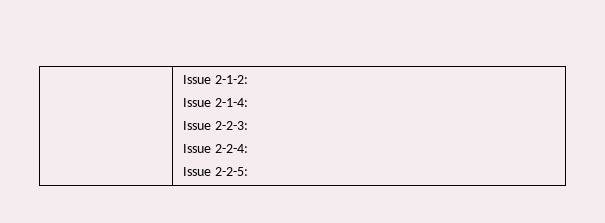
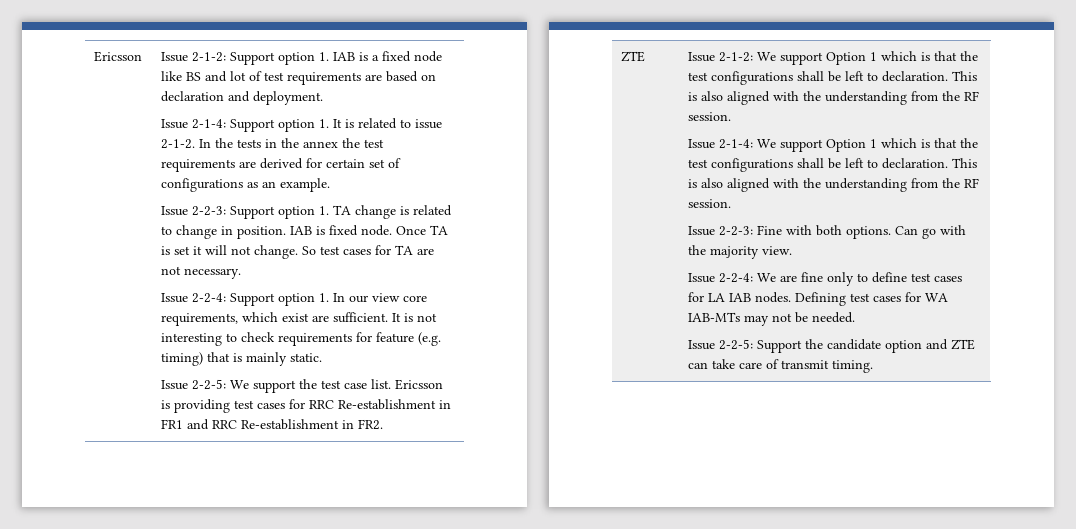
- Issue 2-1-2:
- Issue 2-1-4:
- Issue 2-2-3:
- Issue 2-2-4:
- Issue 2-2-5:
+ Ericsson | Issue 2-1-2: Support option 1. IAB is a fixed node like BS and lot of test requirements are based on declaration and deployment.
+ Issue 2-1-4: Support option 1. It is related to issue 2-1-2. In the tests in the annex the test requirements are derived for certain set of configurations as an example.
+ Issue 2-2-3: Support option 1. TA change is related to change in position. IAB is fixed node. Once TA is set it will not change. So test cases for TA are not necessary.
+ Issue 2-2-4: Support option 1. In our view core requirements, which exist are sufficient. It is not interesting to check requirements for feature (e.g. timing) that is mainly static.
+ Issue 2-2-5: We support the test case list. Ericsson is providing test cases for RRC Re-establishment in FR1 and RRC Re-establishment in FR2.
+ ZTE | Issue 2-1-2: We support Option 1 which is that the test configurations shall be left to declaration. This is also aligned with the understanding from the RF session.
+ Issue 2-1-4: We support Option 1 which is that the test configurations shall be left to declaration. This is also aligned with the understanding from the RF session.
+ Issue 2-2-3: Fine with both options. Can go with the majority view.
+ Issue 2-2-4: We are fine only to define test cases for LA IAB nodes. Defining test cases for WA IAB-MTs may not be needed.
+ Issue 2-2-5: Support the candidate option and ZTE can take care of transmit timing.

